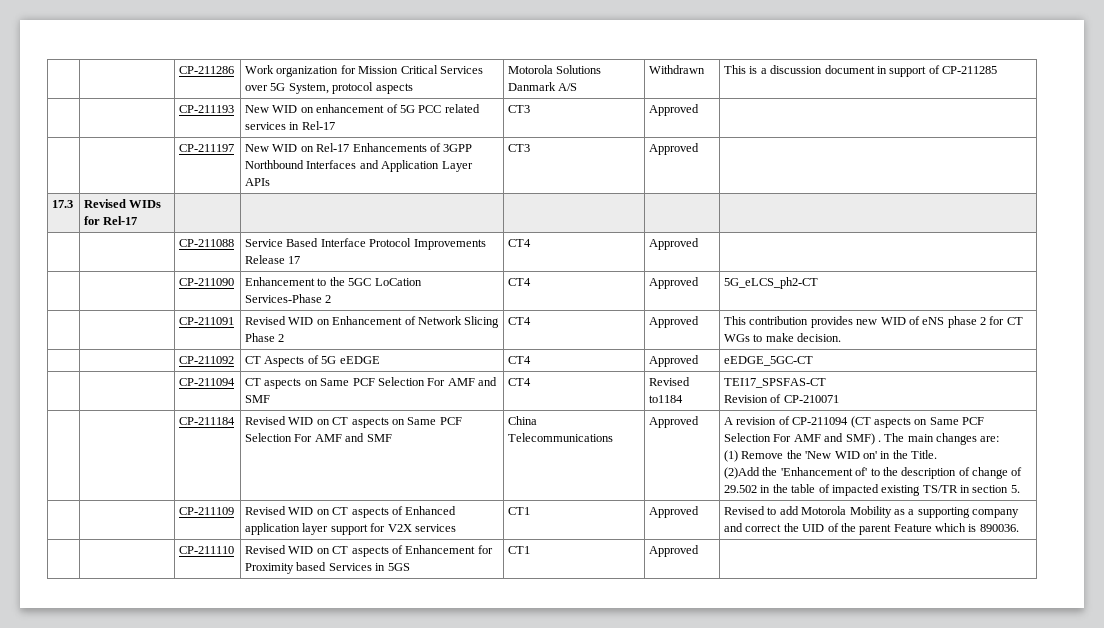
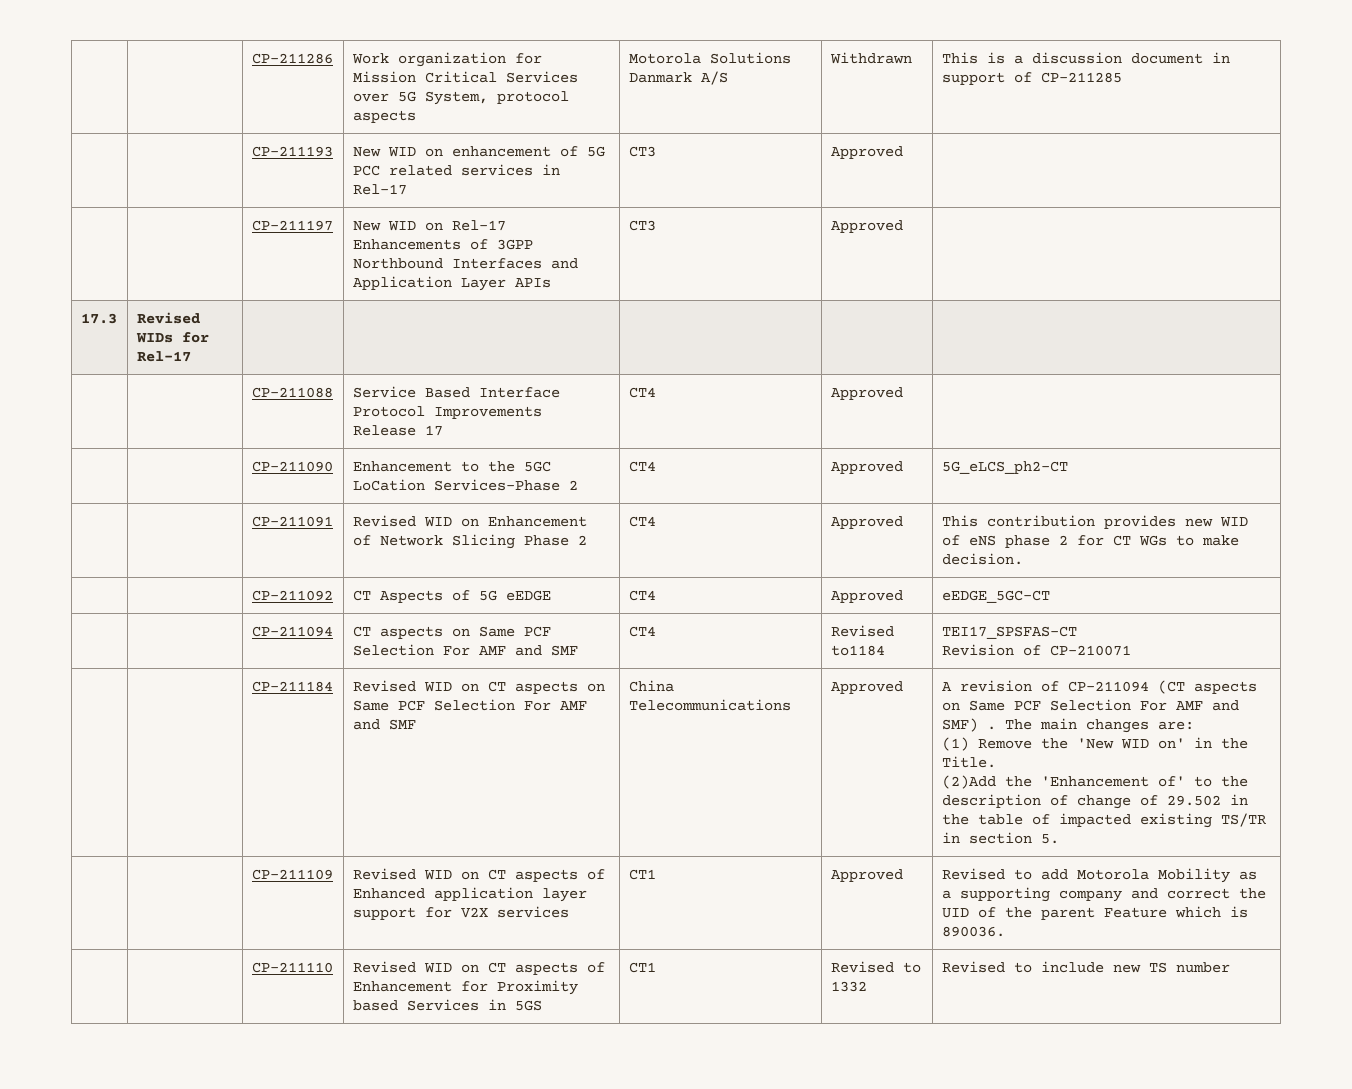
- | | CP-211110 | Revised WID on CT aspects of Enhancement for Proximity based Services in 5GS | CT1 | Approved |
+ | | CP-211110 | Revised WID on CT aspects of Enhancement for Proximity based Services in 5GS | CT1 | Revised to 1332 | Revised to include new TS number

